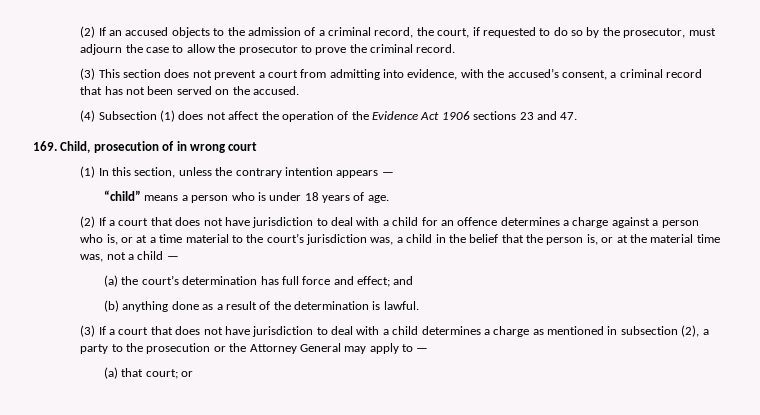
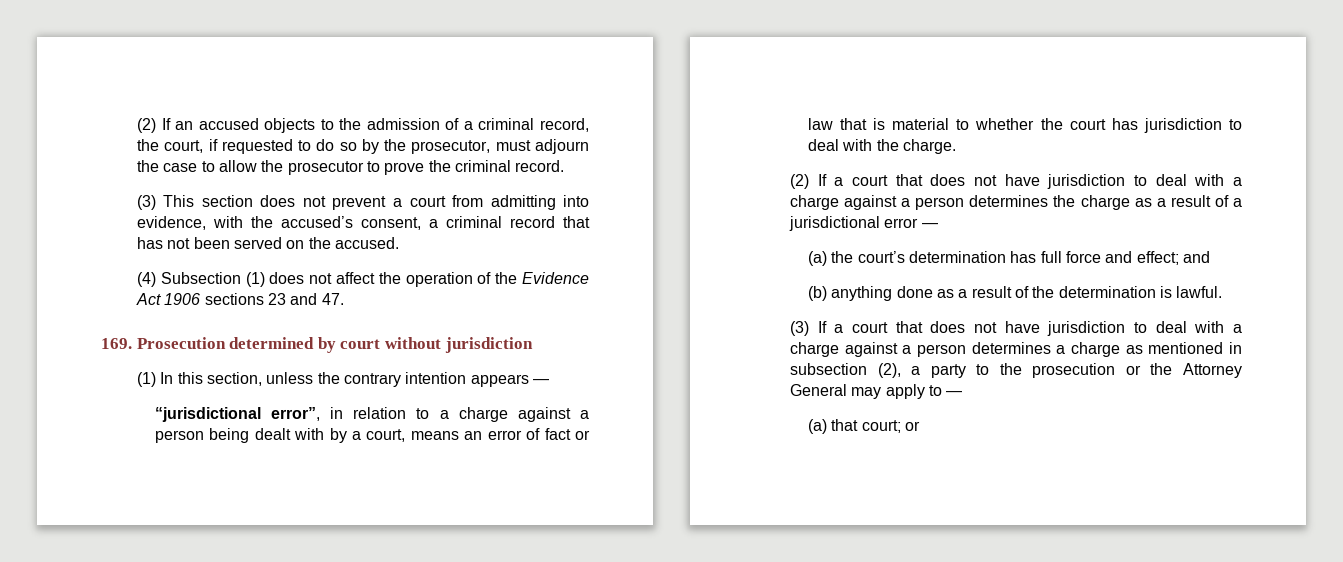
- 169. Child, prosecution of in wrong court
+ 169. Prosecution determined by court without jurisdiction
- “child” means a person who is under 18 years of age.
+ “jurisdictional error”, in relation to a charge against a person being dealt with by a court, means an error of fact or law that is material to whether the court has jurisdiction to deal with the charge.
- (2) If a court that does not have jurisdiction to deal with a child for an offence determines a charge against a person who is, or at a time material to the court’s jurisdiction was, a child in the belief that the person is, or at the material time was, not a child —
+ (2) If a court that does not have jurisdiction to deal with a charge against a person determines the charge as a result of a jurisdictional error —
- (3) If a court that does not have jurisdiction to deal with a child determines a charge as mentioned in subsection (2), a party to the prosecution or the Attorney General may apply to —
+ (3) If a court that does not have jurisdiction to deal with a charge against a person determines a charge as mentioned in subsection (2), a party to the prosecution or the Attorney General may apply to —

